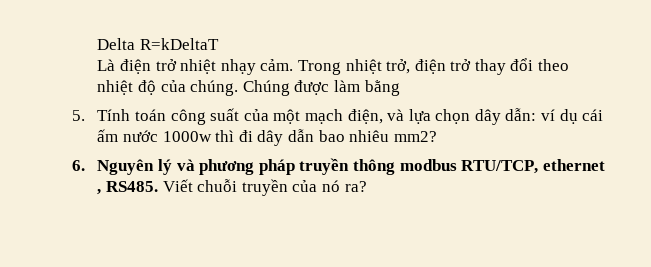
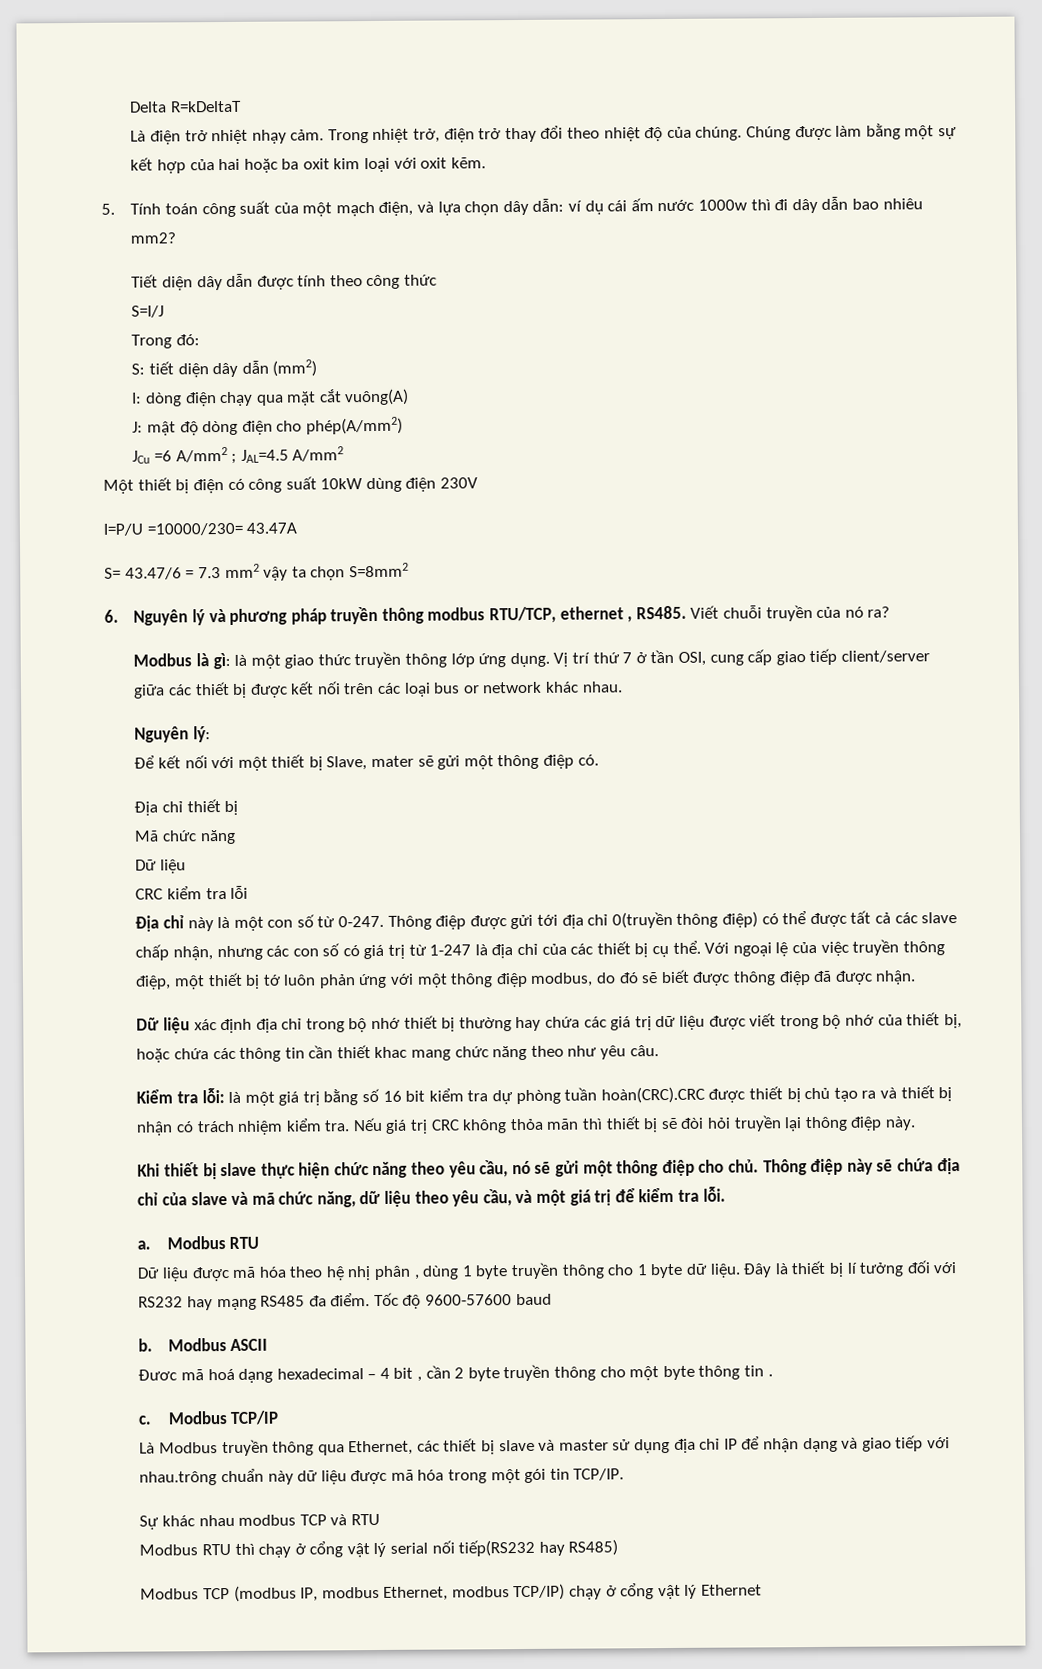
- Chúng được làm bằng
+ Chúng được làm bằng một sự kết hợp của hai hoặc ba oxit kim loại với oxit kẽm.
+ Tiết diện dây dẫn được tính theo công thức
+ S=I/J
+ Trong đó:
+ S: tiết diện dây dẫn (mm2)
+ I: dòng điện chạy qua mặt cắt vuông(A)
+ J: mật độ dòng điện cho phép(A/mm2)
+ JCu =6 A/mm2 ; JAL=4.5 A/mm2
+ Một thiết bị điện có công suất 10kW dùng điện 230V
+ I=P/U =10000/230= 43.47A
+ S= 43.47/6 = 7.3 mm2 vậy ta chọn S=8mm2
+ Modbus là gì: là một giao thức truyền thông lớp ứng dụng. Vị trí thứ 7 ở tần OSI, cung cấp giao tiếp client/server giữa các thiết bị được kết nối trên các loại bus or network khác nhau.
+ Nguyên lý:
+ Để kết nối với một thiết bị Slave, mater sẽ gửi một thông điệp có.
+ Địa chỉ thiết bị
+ Mã chức năng
+ Dữ liệu
+ CRC kiểm tra lỗi
+ Địa chỉ này là một con số từ 0-247. Thông điệp được gửi tới địa chỉ 0(truyền thông điệp) có thể được tất cả các slave chấp nhận, nhưng các con số có giá trị từ 1-247 là địa chỉ của các thiết bị cụ thể. Với ngoại lệ của việc truyền thông điệp, một thiết bị tớ luôn phản ứng với một thông điệp modbus, do đó sẽ biết được thông điệp đã được nhận.
+ Dữ liệu xác định địa chỉ trong bộ nhớ thiết bị thường hay chứa các giá trị dữ liệu được viết trong bộ nhớ của thiết bị, hoặc chứa các thông tin cần thiết khac mang chức năng theo như yêu câu.
+ Kiểm tra lỗi: là một giá trị bằng số 16 bit kiểm tra dự phòng tuần hoàn(CRC).CRC được thiết bị chủ tạo ra và thiết bị nhận có trách nhiệm kiểm tra. Nếu giá trị CRC không thỏa mãn thì thiết bị sẽ đòi hỏi truyền lại thông điệp này.
+ Khi thiết bị slave thực hiện chức năng theo yêu cầu, nó sẽ gửi một thông điệp cho chủ. Thông điệp này sẽ chứa địa chỉ của slave và mã chức năng, dữ liệu theo yêu cầu, và một giá trị để kiểm tra lỗi.
+ a. Modbus RTU
+ Dữ liệu được mã hóa theo hệ nhị phân , dùng 1 byte truyền thông cho 1 byte dữ liệu. Đây là thiết bị lí tưởng đối với RS232 hay mạng RS485 đa điểm. Tốc độ 9600-57600 baud
+ b. Modbus ASCII
+ Đươc mã hoá dạng hexadecimal – 4 bit , cần 2 byte truyền thông cho một byte thông tin .
+ c. Modbus TCP/IP
+ Là Modbus truyền thông qua Ethernet, các thiết bị slave và master sử dụng địa chỉ IP để nhận dạng và giao tiếp với nhau.trông chuẩn này dữ liệu được mã hóa trong một gói tin TCP/IP.
+ Sự khác nhau modbus TCP và RTU
+ Modbus RTU thì chạy ở cổng vật lý serial nối tiếp(RS232 hay RS485)
+ Modbus TCP (modbus IP, modbus Ethernet, modbus TCP/IP) chạy ở cổng vật lý Ethernet

